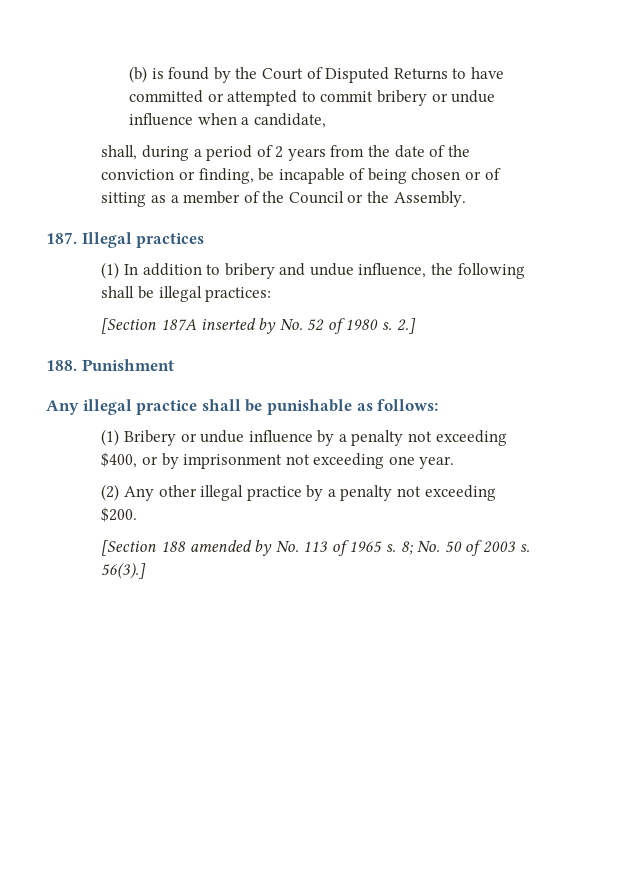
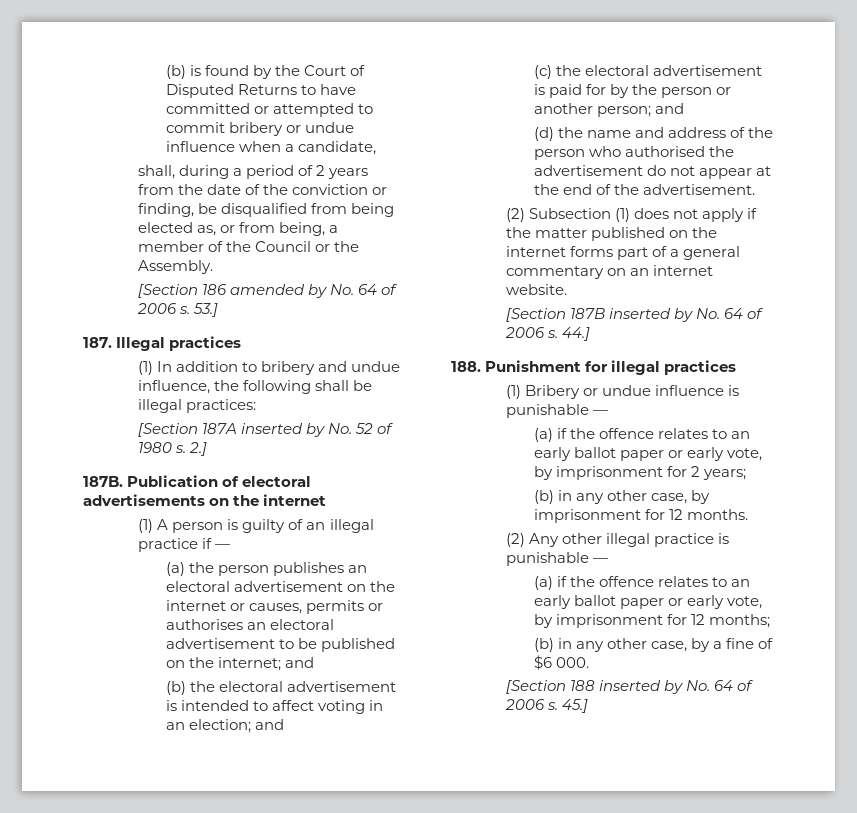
- shall, during a period of 2 years from the date of the conviction or finding, be incapable of being chosen or of sitting as a member of the Council or the Assembly.
+ shall, during a period of 2 years from the date of the conviction or finding, be disqualified from being elected as, or from being, a member of the Council or the Assembly.
+ [Section 186 amended by No. 64 of 2006 s. 53.]
- 188. Punishment
- Any illegal practice shall be punishable as follows:
+ 187B. Publication of electoral advertisements on the internet
+ (1) A person is guilty of an illegal practice if —
+ (a) the person publishes an electoral advertisement on the internet or causes, permits or authorises an electoral advertisement to be published on the internet; and
+ (b) the electoral advertisement is intended to affect voting in an election; and
+ (c) the electoral advertisement is paid for by the person or another person; and
+ (d) the name and address of the person who authorised the advertisement do not appear at the end of the advertisement.
+ (2) Subsection (1) does not apply if the matter published on the internet forms part of a general commentary on an internet website.
+ [Section 187B inserted by No. 64 of 2006 s. 44.]
+ 188. Punishment for illegal practices
- (1) Bribery or undue influence by a penalty not exceeding $400, or by imprisonment not exceeding one year.
+ (1) Bribery or undue influence is punishable —
+ (a) if the offence relates to an early ballot paper or early vote, by imprisonment for 2 years;
+ (b) in any other case, by imprisonment for 12 months.
- (2) Any other illegal practice by a penalty not exceeding $200.
+ (2) Any other illegal practice is punishable —
+ (a) if the offence relates to an early ballot paper or early vote, by imprisonment for 12 months;
+ (b) in any other case, by a fine of $6 000.
- [Section 188 amended by No. 113 of 1965 s. 8; No. 50 of 2003 s. 56(3).]
+ [Section 188 inserted by No. 64 of 2006 s. 45.]

